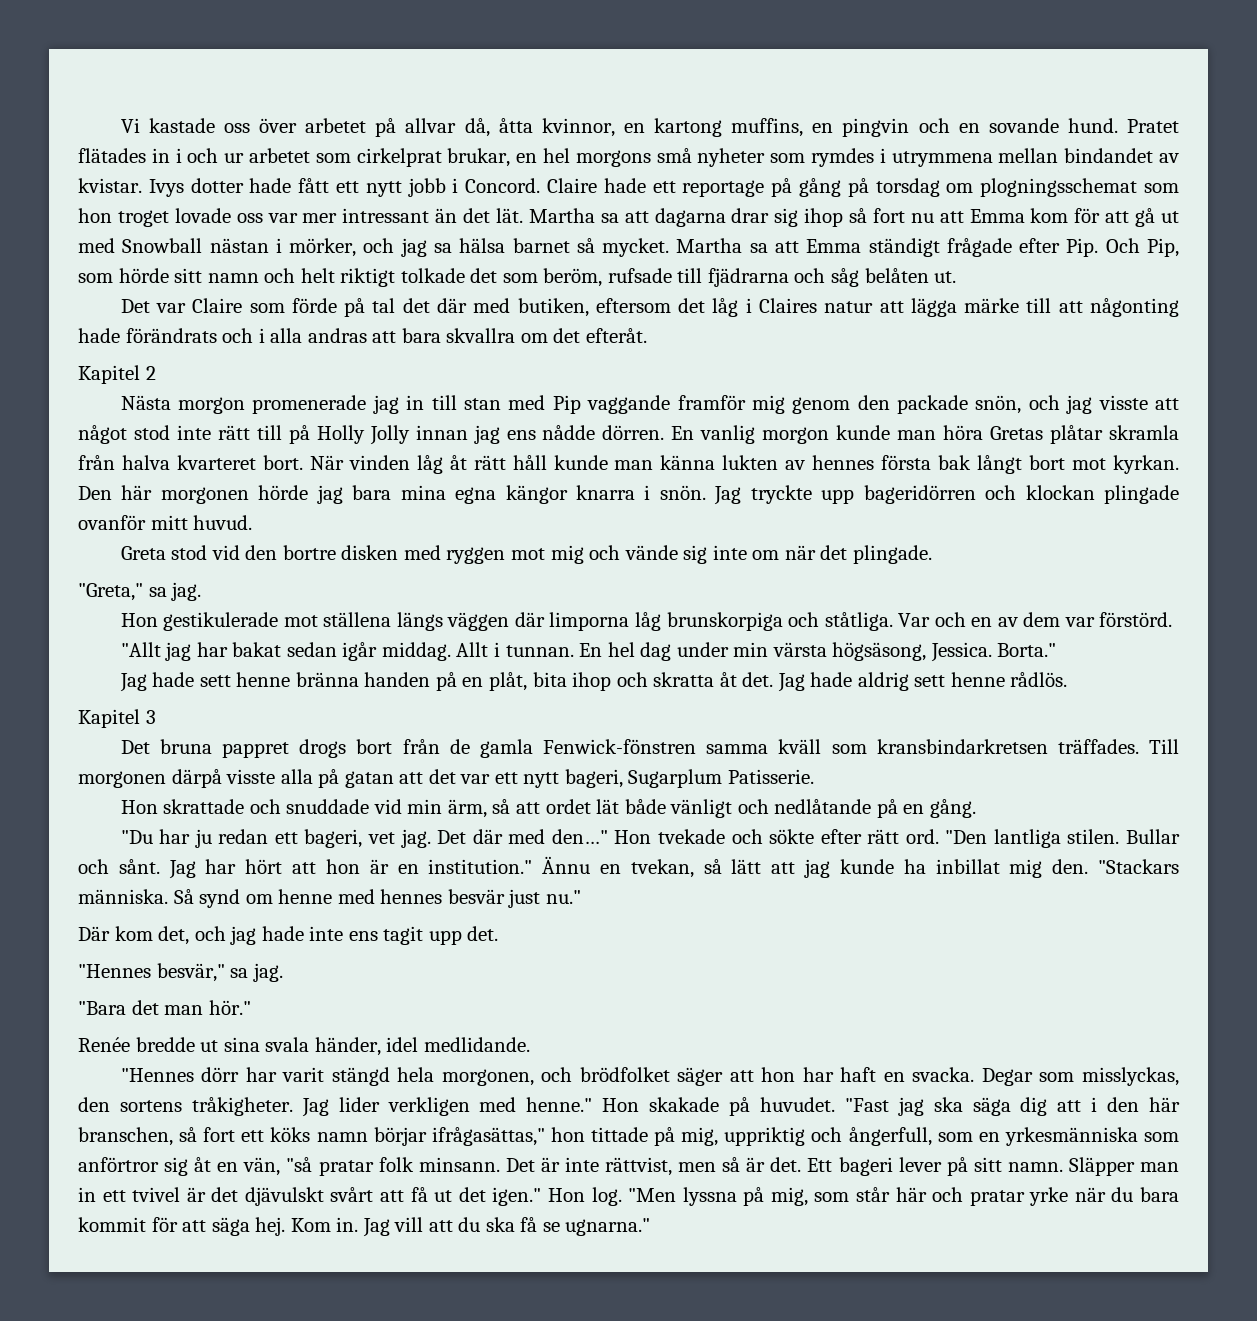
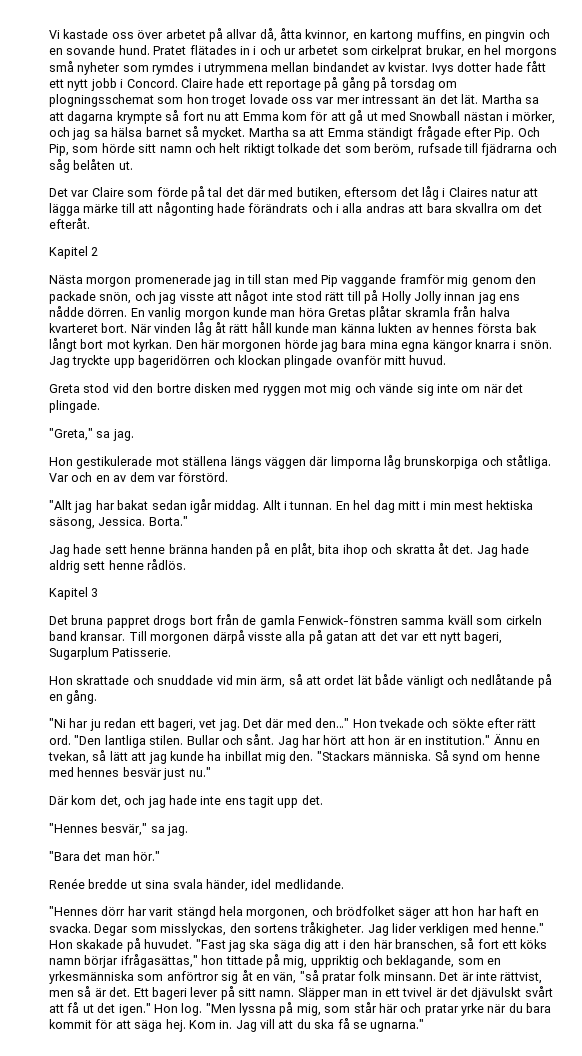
- Martha sa att dagarna drar sig ihop så fort nu att Emma kom för att gå ut med Snowball nästan i mörker, och jag sa hälsa barnet så mycket.
+ Martha sa att dagarna krympte så fort nu att Emma kom för att gå ut med Snowball nästan i mörker, och jag sa hälsa barnet så mycket.
- Nästa morgon promenerade jag in till stan med Pip vaggande framför mig genom den packade snön, och jag visste att något stod inte rätt till på Holly Jolly innan jag ens nådde dörren.
+ Nästa morgon promenerade jag in till stan med Pip vaggande framför mig genom den packade snön, och jag visste att något inte stod rätt till på Holly Jolly innan jag ens nådde dörren.
- En hel dag under min värsta högsäsong, Jessica.
+ En hel dag mitt i min mest hektiska säsong, Jessica.
- Det bruna pappret drogs bort från de gamla Fenwick-fönstren samma kväll som kransbindarkretsen träffades.
+ Det bruna pappret drogs bort från de gamla Fenwick-fönstren samma kväll som cirkeln band kransar.
- "Du har ju redan ett bageri, vet jag.
+ "Ni har ju redan ett bageri, vet jag.
- "Fast jag ska säga dig att i den här branschen, så fort ett köks namn börjar ifrågasättas," hon tittade på mig, uppriktig och ångerfull, som en yrkesmänniska som anförtror sig åt en vän, "så pratar folk minsann.
+ "Fast jag ska säga dig att i den här branschen, så fort ett köks namn börjar ifrågasättas," hon tittade på mig, uppriktig och beklagande, som en yrkesmänniska som anförtror sig åt en vän, "så pratar folk minsann.

